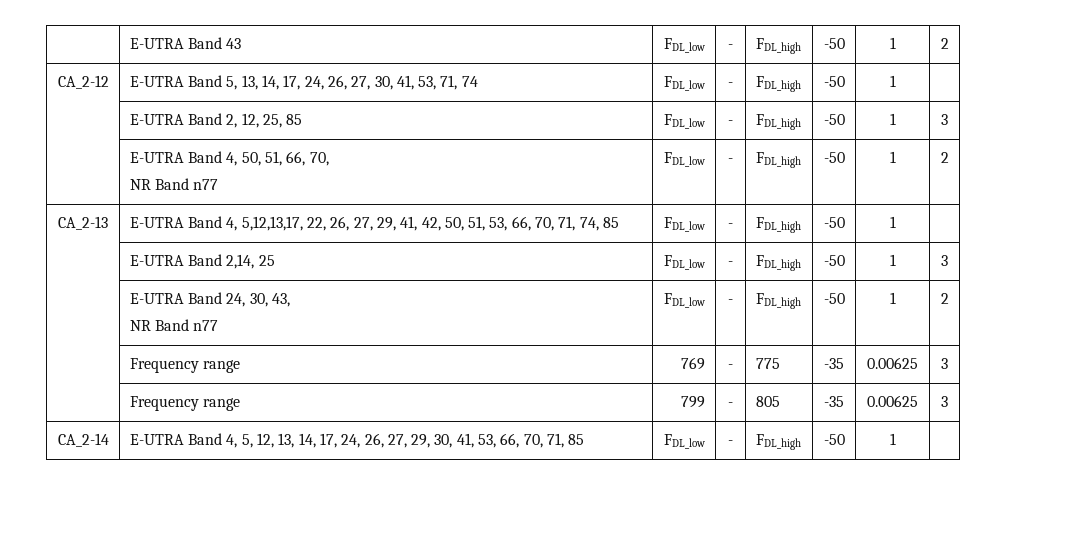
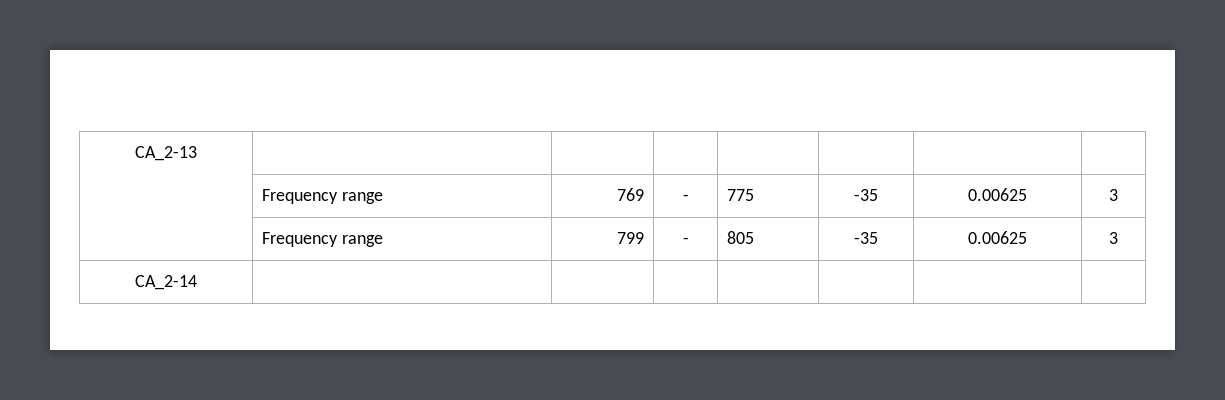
- | E-UTRA Band 43 | FDL_low | - | FDL_high | -50 | 1 | 2
- CA_2-12 | E-UTRA Band 5, 13, 14, 17, 24, 26, 27, 30, 41, 53, 71, 74 | FDL_low | - | FDL_high | -50 | 1 |
- | E-UTRA Band 2, 12, 25, 85 | FDL_low | - | FDL_high | -50 | 1 | 3
- | E-UTRA Band 4, 50, 51, 66, 70,
- NR Band n77 | FDL_low | - | FDL_high | -50 | 1 | 2
- CA_2-13 | E-UTRA Band 4, 5,12,13,17, 22, 26, 27, 29, 41, 42, 50, 51, 53, 66, 70, 71, 74, 85 | FDL_low | - | FDL_high | -50 | 1 |
- | E-UTRA Band 2,14, 25 | FDL_low | - | FDL_high | -50 | 1 | 3
- | E-UTRA Band 24, 30, 43,
- NR Band n77 | FDL_low | - | FDL_high | -50 | 1 | 2
+ CA_2-13 | | | | | | |
- CA_2-14 | E-UTRA Band 4, 5, 12, 13, 14, 17, 24, 26, 27, 29, 30, 41, 53, 66, 70, 71, 85 | FDL_low | - | FDL_high | -50 | 1 |
+ CA_2-14 | | | | | | |

